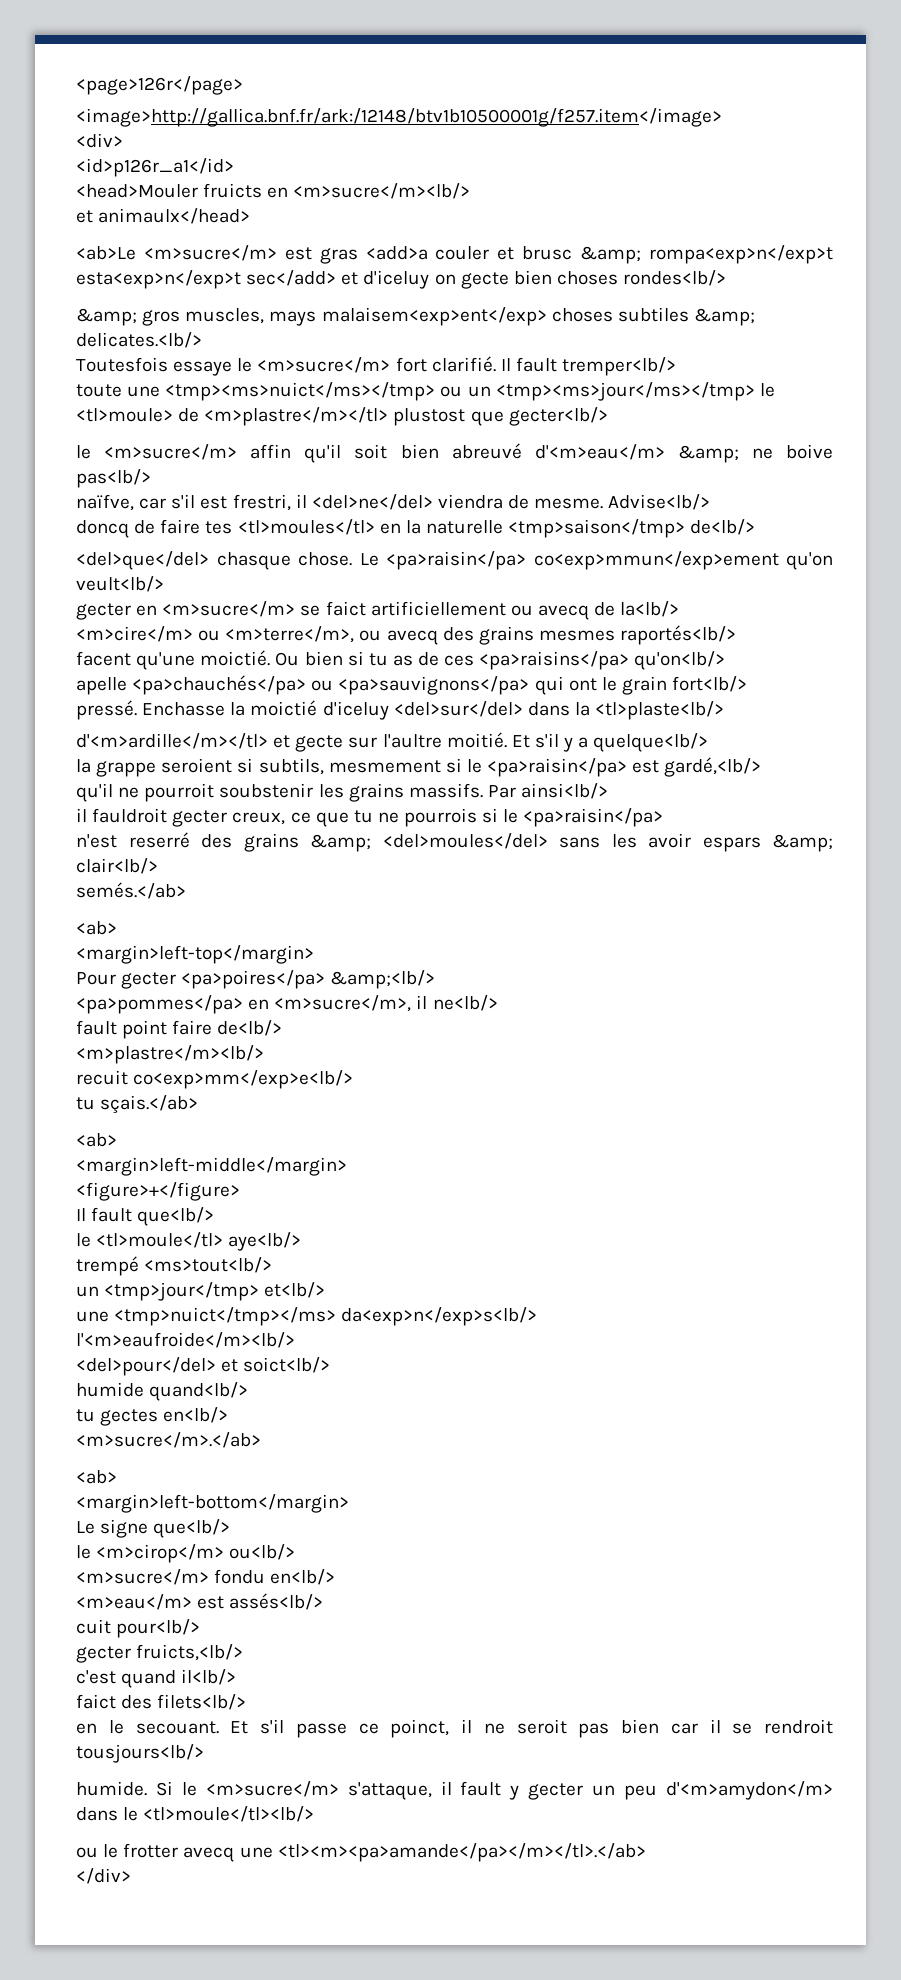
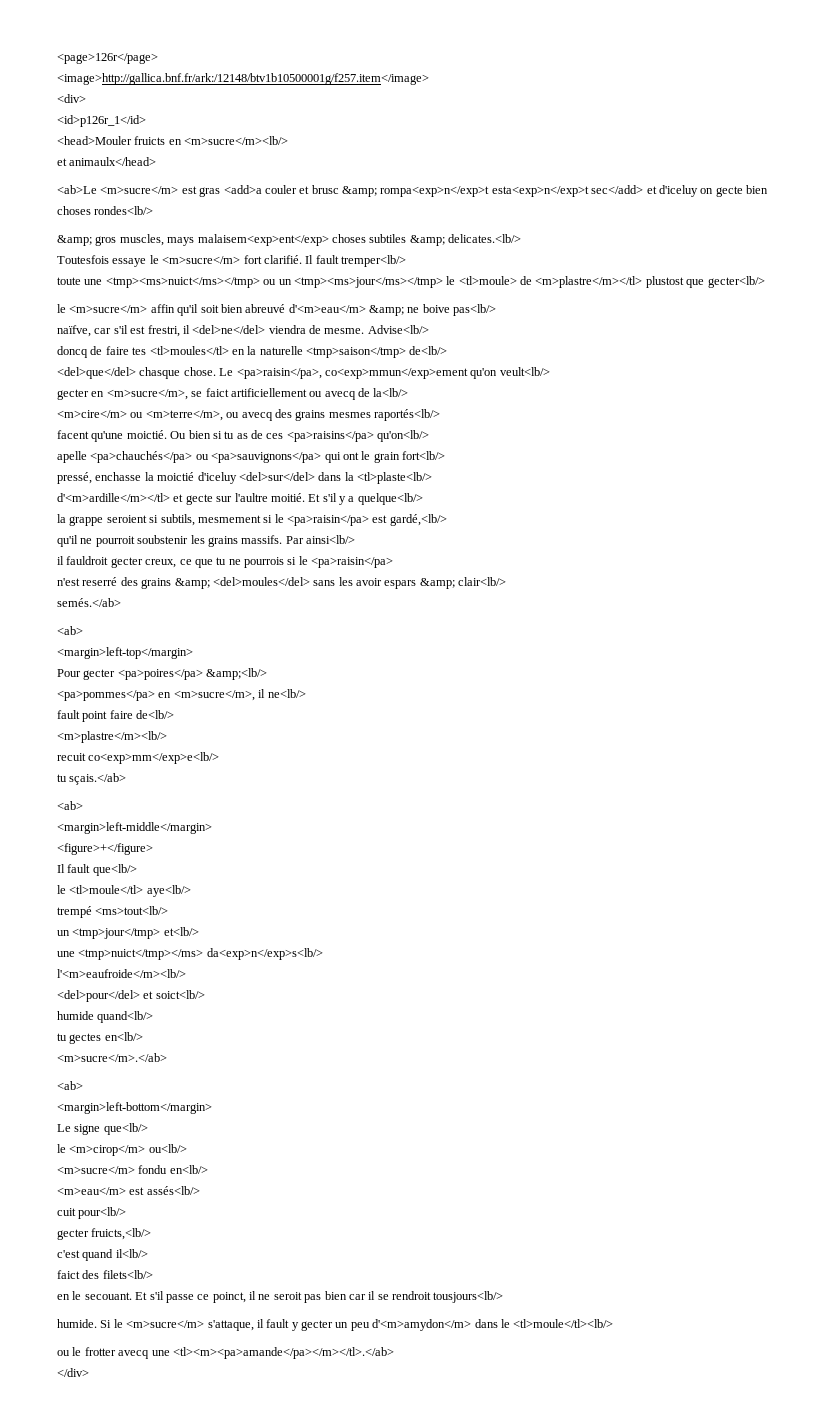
- <id>p126r_a1</id>
+ <id>p126r_1</id>
- Le <pa>raisin</pa> co<exp>mmun</exp>ement qu'on veult<lb/>
+ Le <pa>raisin</pa>, co<exp>mmun</exp>ement qu'on veult<lb/>
- gecter en <m>sucre</m> se faict artificiellement ou avecq de la<lb/>
+ gecter en <m>sucre</m>, se faict artificiellement ou avecq de la<lb/>
- pressé. Enchasse la moictié d'iceluy <del>sur</del> dans la <tl>plaste<lb/>
+ pressé, enchasse la moictié d'iceluy <del>sur</del> dans la <tl>plaste<lb/>

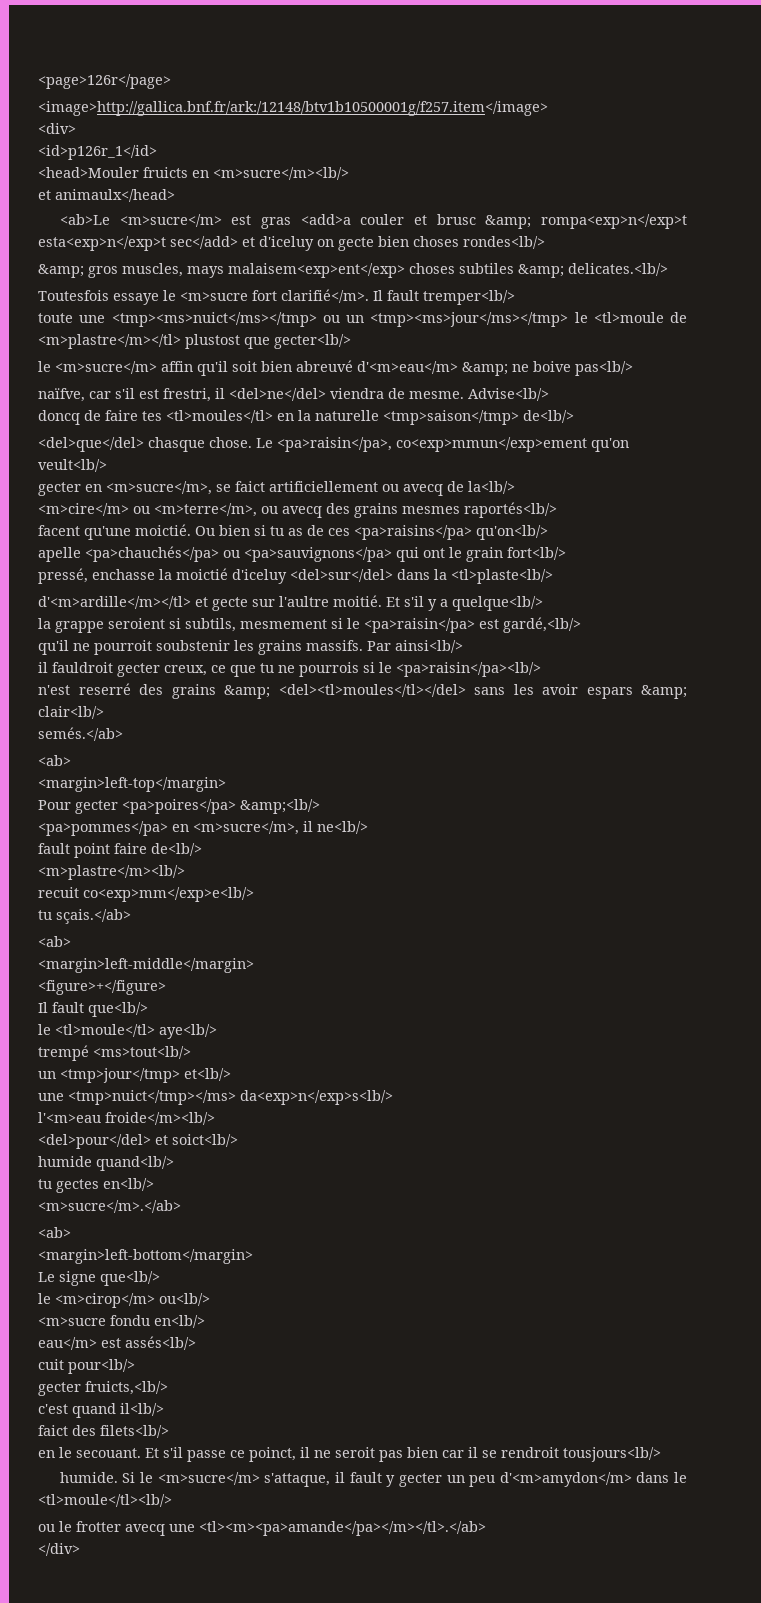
- Toutesfois essaye le <m>sucre</m> fort clarifié.
+ Toutesfois essaye le <m>sucre fort clarifié</m>.
- toute une <tmp><ms>nuict</ms></tmp> ou un <tmp><ms>jour</ms></tmp> le <tl>moule> de <m>plastre</m></tl> plustost que gecter<lb/>
+ toute une <tmp><ms>nuict</ms></tmp> ou un <tmp><ms>jour</ms></tmp> le <tl>moule de <m>plastre</m></tl> plustost que gecter<lb/>
- il fauldroit gecter creux, ce que tu ne pourrois si le <pa>raisin</pa>
+ il fauldroit gecter creux, ce que tu ne pourrois si le <pa>raisin</pa><lb/>
- n'est reserré des grains &amp; <del>moules</del> sans les avoir espars &amp; clair<lb/>
+ n'est reserré des grains &amp; <del><tl>moules</tl></del> sans les avoir espars &amp; clair<lb/>
- l'<m>eaufroide</m><lb/>
+ l'<m>eau froide</m><lb/>
- <m>sucre</m> fondu en<lb/>
+ <m>sucre fondu en<lb/>
- <m>eau</m> est assés<lb/>
+ eau</m> est assés<lb/>

